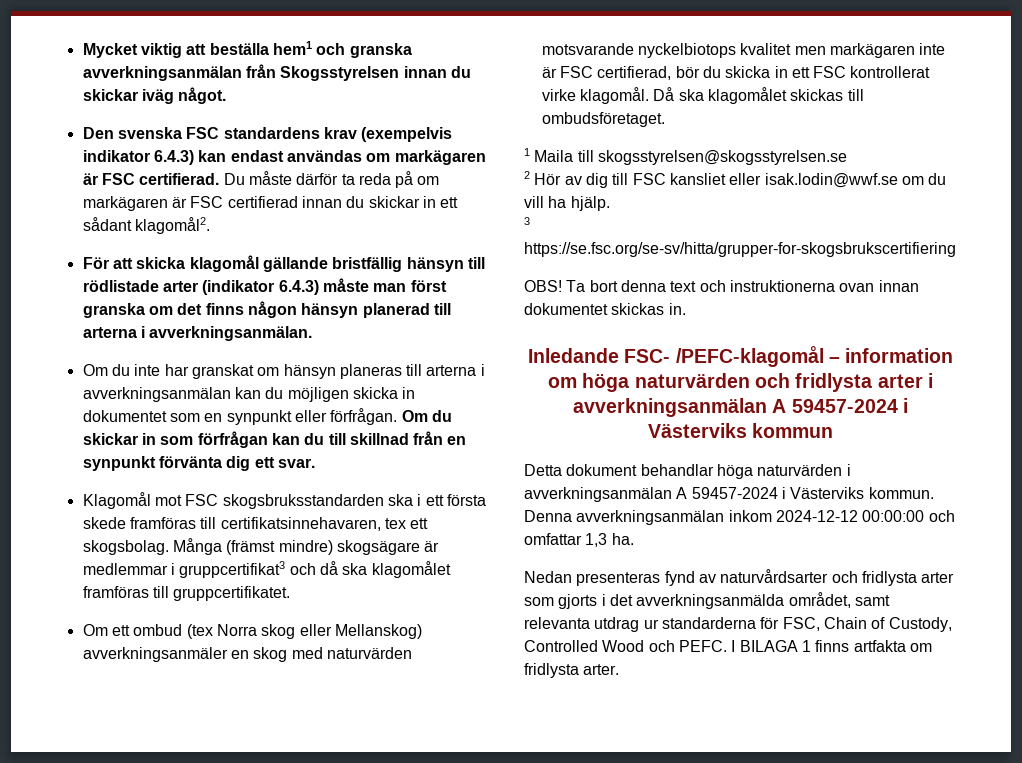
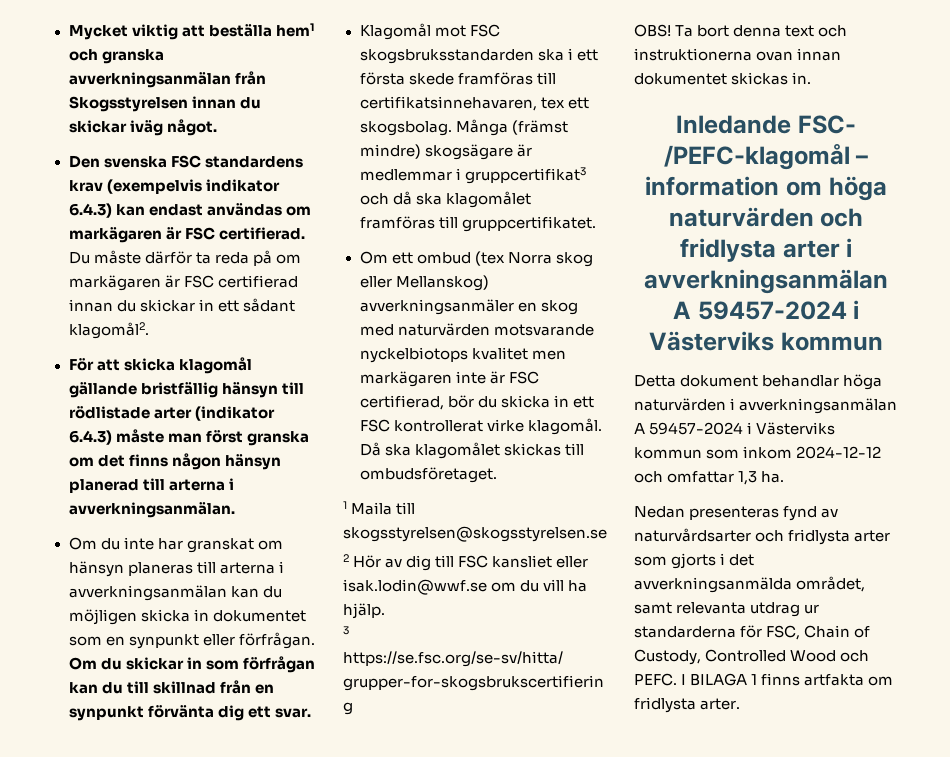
- Detta dokument behandlar höga naturvärden i avverkningsanmälan A 59457-2024 i Västerviks kommun. Denna avverkningsanmälan inkom 2024-12-12 00:00:00 och omfattar 1,3 ha.
+ Detta dokument behandlar höga naturvärden i avverkningsanmälan A 59457-2024 i Västerviks kommun som inkom 2024-12-12 och omfattar 1,3 ha.

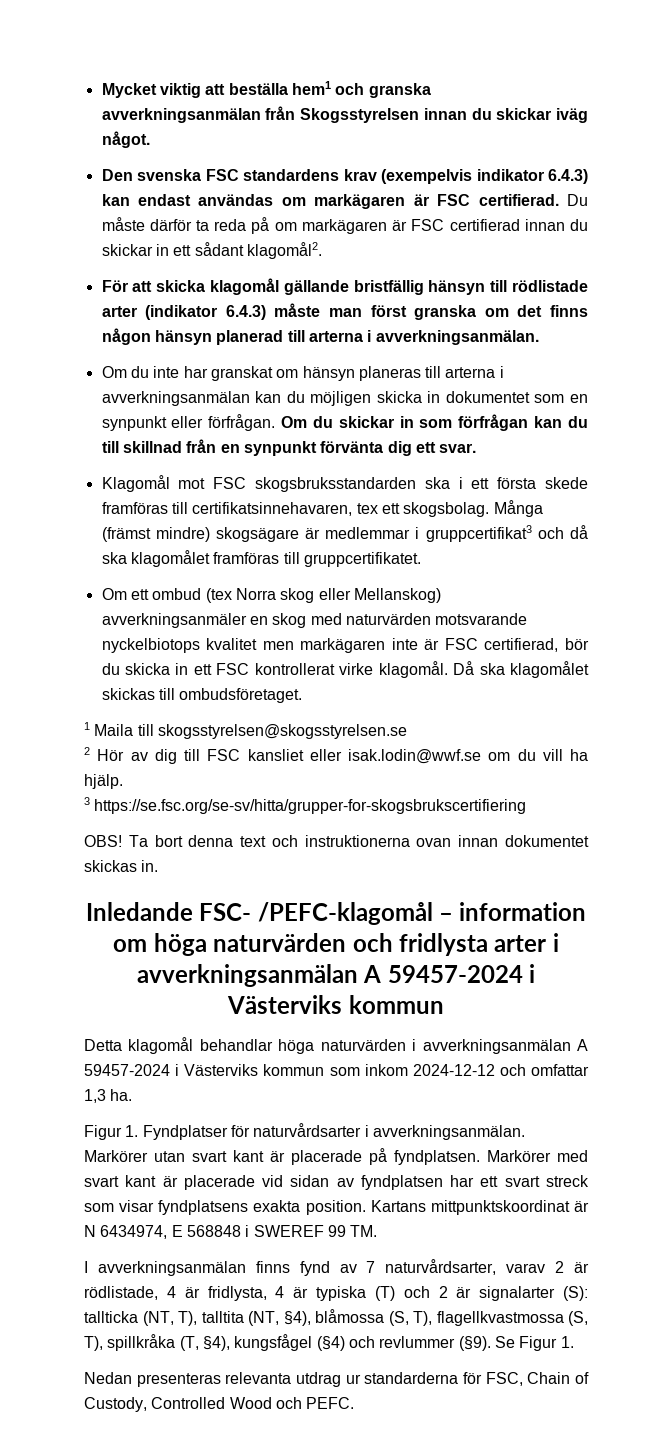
- Detta dokument behandlar höga naturvärden i avverkningsanmälan A 59457-2024 i Västerviks kommun som inkom 2024-12-12 och omfattar 1,3 ha.
+ Detta klagomål behandlar höga naturvärden i avverkningsanmälan A 59457-2024 i Västerviks kommun som inkom 2024-12-12 och omfattar 1,3 ha.
- Nedan presenteras fynd av naturvårdsarter och fridlysta arter som gjorts i det avverkningsanmälda området, samt relevanta utdrag ur standarderna för FSC, Chain of Custody, Controlled Wood och PEFC. I BILAGA 1 finns artfakta om fridlysta arter.
+ Figur 1. Fyndplatser för naturvårdsarter i avverkningsanmälan. Markörer utan svart kant är placerade på fyndplatsen. Markörer med svart kant är placerade vid sidan av fyndplatsen har ett svart streck som visar fyndplatsens exakta position. Kartans mittpunktskoordinat är N 6434974, E 568848 i SWEREF 99 TM.
+ I avverkningsanmälan finns fynd av 7 naturvårdsarter, varav 2 är rödlistade, 4 är fridlysta, 4 är typiska (T) och 2 är signalarter (S): tallticka (NT, T), talltita (NT, §4), blåmossa (S, T), flagellkvastmossa (S, T), spillkråka (T, §4), kungsfågel (§4) och revlummer (§9). Se Figur 1.
+ Nedan presenteras relevanta utdrag ur standarderna för FSC, Chain of Custody, Controlled Wood och PEFC.

